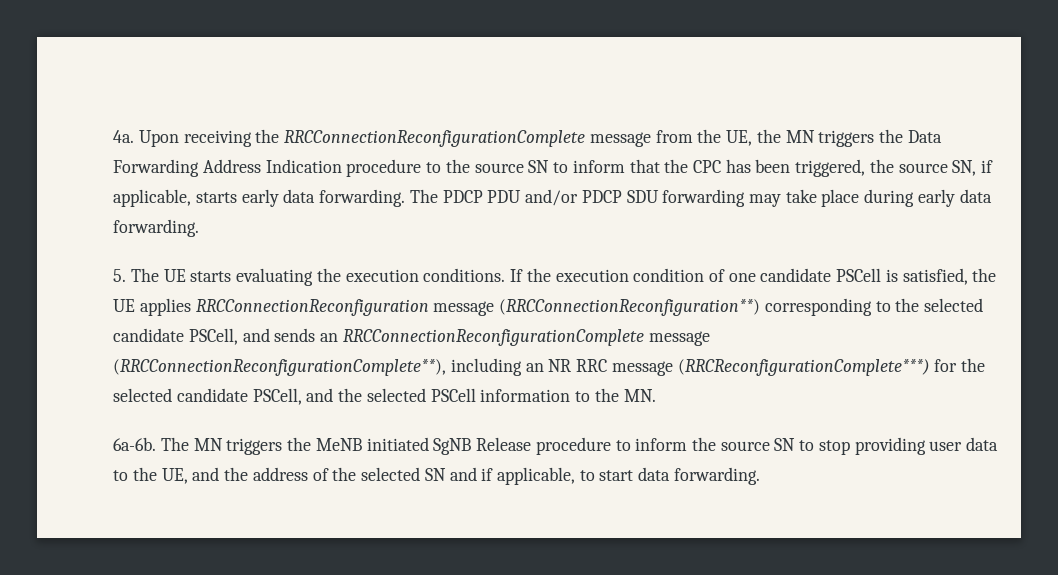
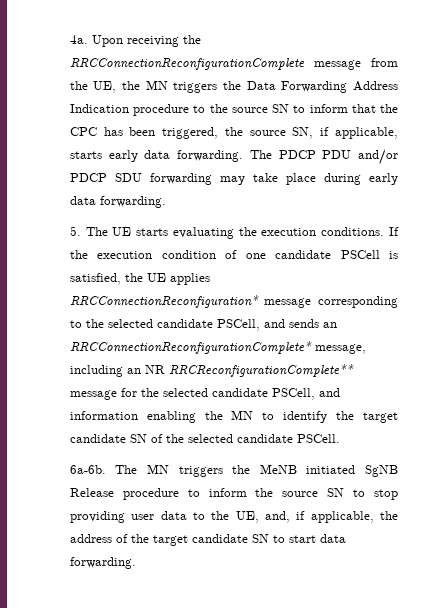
- If the execution condition of one candidate PSCell is satisfied, the UE applies RRCConnectionReconfiguration message (RRCConnectionReconfiguration**) corresponding to the selected candidate PSCell, and sends an RRCConnectionReconfigurationComplete message (RRCConnectionReconfigurationComplete**), including an NR RRC message (RRCReconfigurationComplete***) for the selected candidate PSCell, and the selected PSCell information to the MN.
+ If the execution condition of one candidate PSCell is satisfied, the UE applies RRCConnectionReconfiguration* message corresponding to the selected candidate PSCell, and sends an RRCConnectionReconfigurationComplete* message, including an NR RRCReconfigurationComplete** message for the selected candidate PSCell, and information enabling the MN to identify the target candidate SN of the selected candidate PSCell.
- The MN triggers the MeNB initiated SgNB Release procedure to inform the source SN to stop providing user data to the UE, and the address of the selected SN and if applicable, to start data forwarding.
+ The MN triggers the MeNB initiated SgNB Release procedure to inform the source SN to stop providing user data to the UE, and, if applicable, the address of the target candidate SN to start data forwarding.

